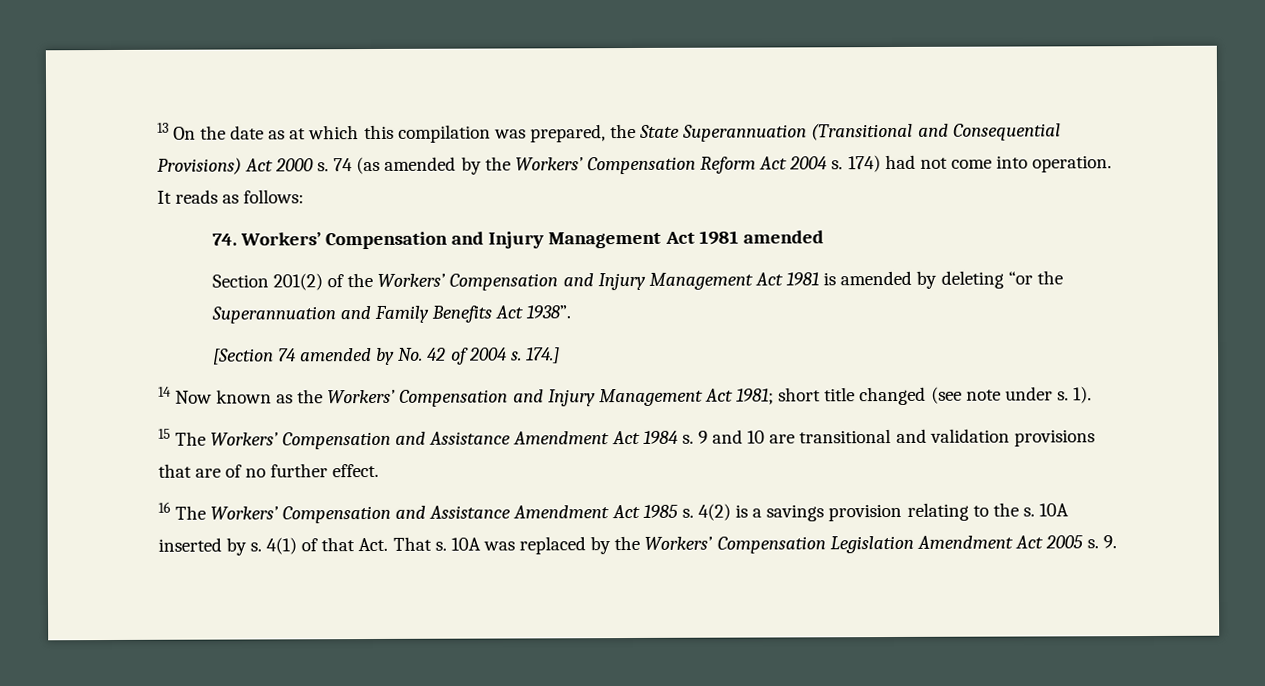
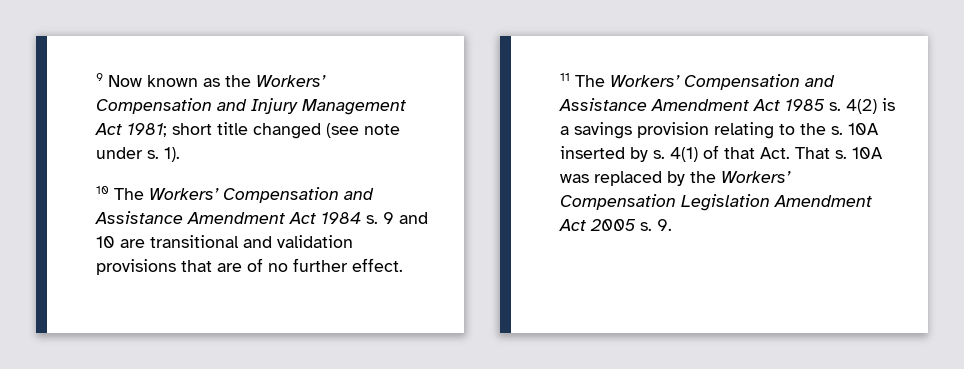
- 13 On the date as at which this compilation was prepared, the State Superannuation (Transitional and Consequential Provisions) Act 2000 s. 74 (as amended by the Workers’ Compensation Reform Act 2004 s. 174) had not come into operation. It reads as follows:
- 74. Workers’ Compensation and Injury Management Act 1981 amended
- Section 201(2) of the Workers’ Compensation and Injury Management Act 1981 is amended by deleting “or the Superannuation and Family Benefits Act 1938”.
- [Section 74 amended by No. 42 of 2004 s. 174.]
- 14 Now known as the Workers’ Compensation and Injury Management Act 1981; short title changed (see note under s.
+ 9 Now known as the Workers’ Compensation and Injury Management Act 1981; short title changed (see note under s.
- 15 The Workers’ Compensation and Assistance Amendment Act 1984 s.
+ 10 The Workers’ Compensation and Assistance Amendment Act 1984 s.
- 16 The Workers’ Compensation and Assistance Amendment Act 1985 s.
+ 11 The Workers’ Compensation and Assistance Amendment Act 1985 s.

